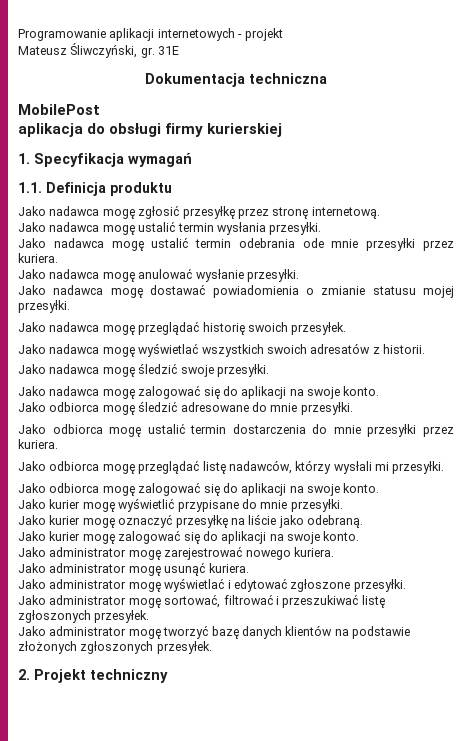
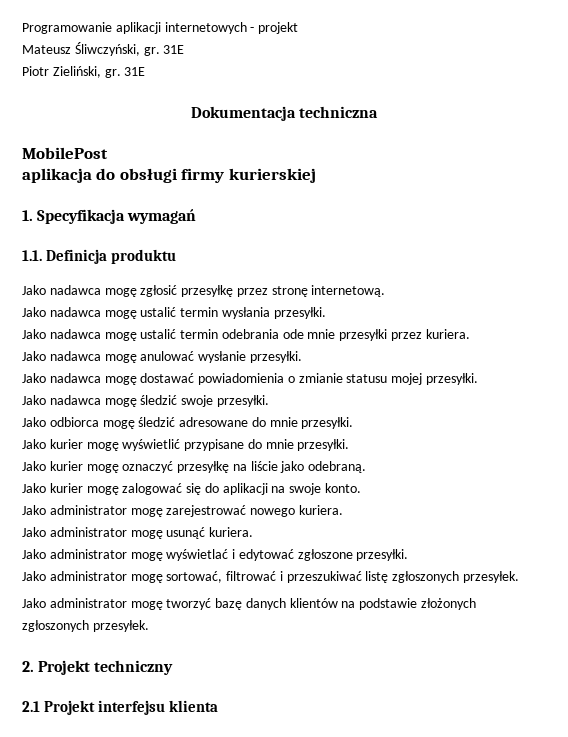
+ Piotr Zieliński, gr. 31E
- Jako nadawca mogę przeglądać historię swoich przesyłek.
- Jako nadawca mogę wyświetlać wszystkich swoich adresatów z historii.
- Jako nadawca mogę zalogować się do aplikacji na swoje konto.
- Jako odbiorca mogę ustalić termin dostarczenia do mnie przesyłki przez kuriera.
- Jako odbiorca mogę przeglądać listę nadawców, którzy wysłali mi przesyłki.
- Jako odbiorca mogę zalogować się do aplikacji na swoje konto.
+ 2.1 Projekt interfejsu klienta

